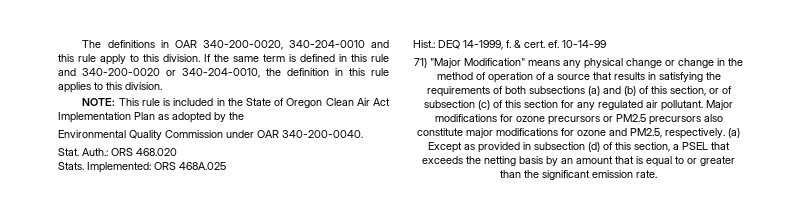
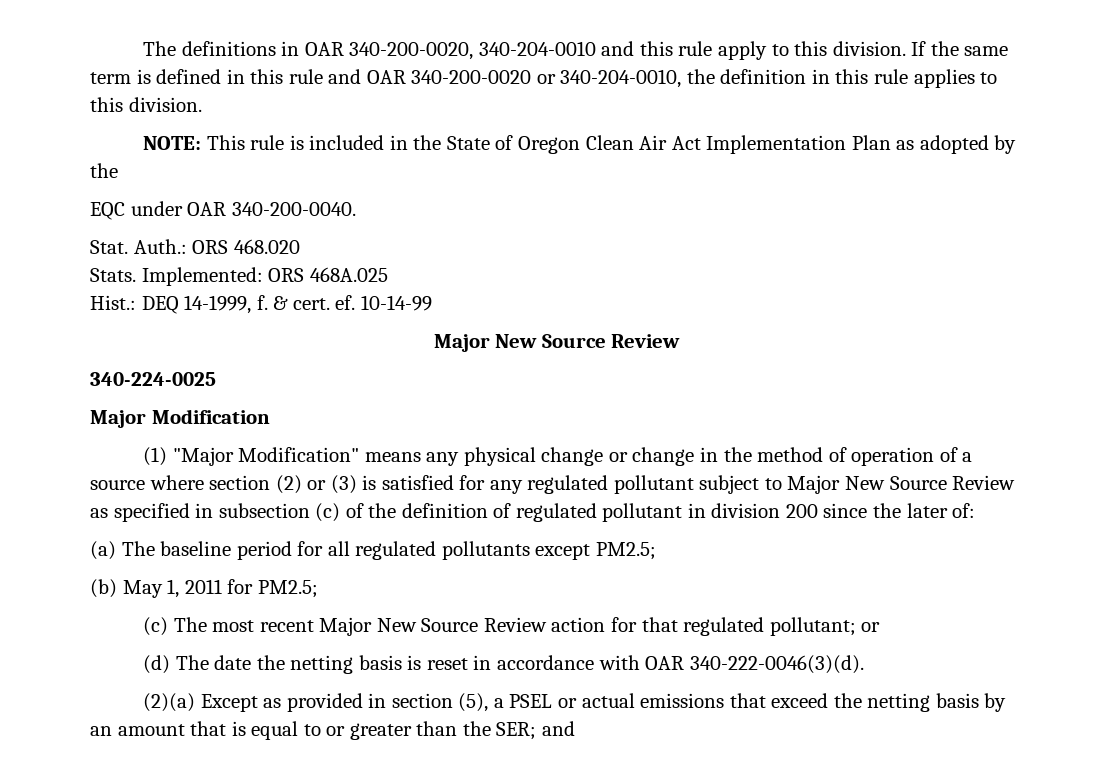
- If the same term is defined in this rule and 340-200-0020 or 340-204-0010, the definition in this rule applies to this division.
+ If the same term is defined in this rule and OAR 340-200-0020 or 340-204-0010, the definition in this rule applies to this division.
- Environmental Quality Commission under OAR 340-200-0040.
+ EQC under OAR 340-200-0040.
  10-14-99
- 71) "Major Modification" means any physical change or change in the method of operation of a source that results in satisfying the requirements of both subsections (a) and (b) of this section, or of subsection (c) of this section for any regulated air pollutant. Major modifications for ozone precursors or PM2.5 precursors also constitute major modifications for ozone and PM2.5, respectively. (a) Except as provided in subsection (d) of this section, a PSEL that exceeds the netting basis by an amount that is equal to or greater than the significant emission rate.
+ Major New Source Review
+ 340-224-0025
+ Major Modification
+ (1) "Major Modification" means any physical change or change in the method of operation of a source where section (2) or (3) is satisfied for any regulated pollutant subject to Major New Source Review as specified in subsection (c) of the definition of regulated pollutant in division 200 since the later of:
+ (a) The baseline period for all regulated pollutants except PM2.5;
+ (b) May 1, 2011 for PM2.5;
+ (c) The most recent Major New Source Review action for that regulated pollutant; or
+ (d) The date the netting basis is reset in accordance with OAR 340-222-0046(3)(d).
+ (2)(a) Except as provided in section (5), a PSEL or actual emissions that exceed the netting basis by an amount that is equal to or greater than the SER; and

